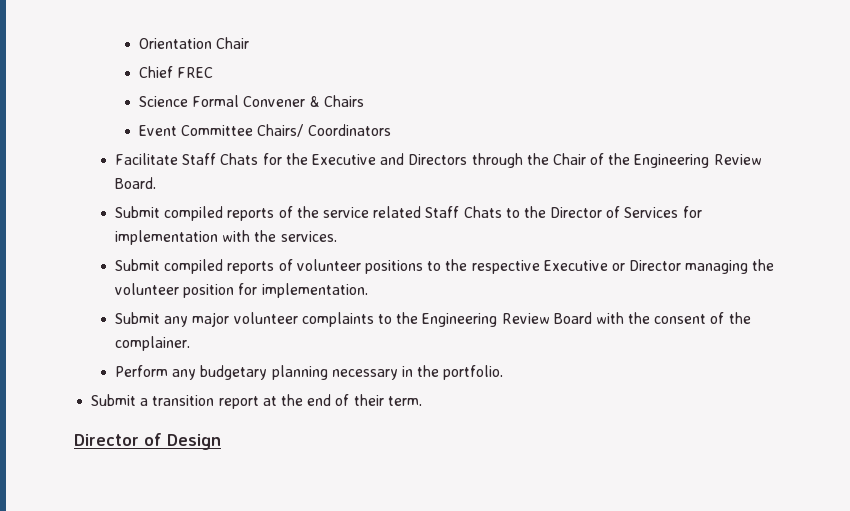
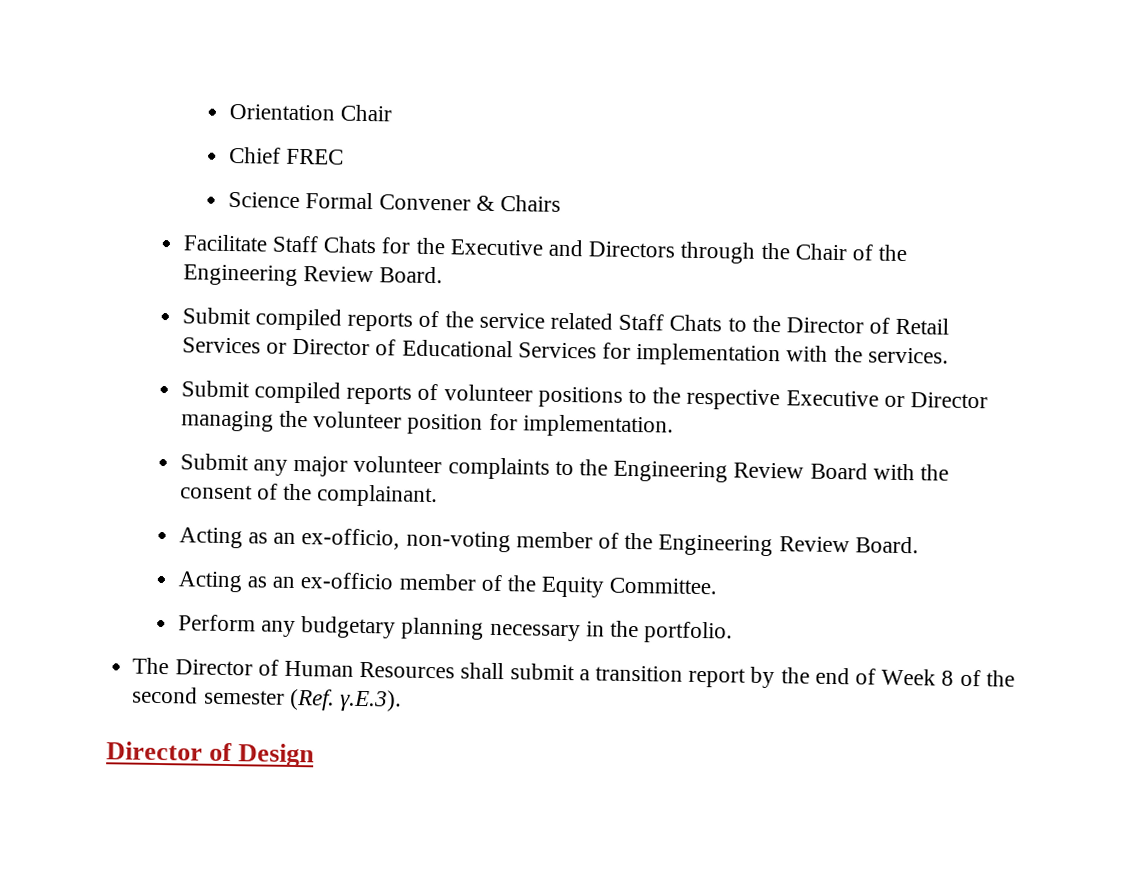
- Event Committee Chairs/ Coordinators
- Submit compiled reports of the service related Staff Chats to the Director of Services for implementation with the services.
+ Submit compiled reports of the service related Staff Chats to the Director of Retail Services or Director of Educational Services for implementation with the services.
- Submit any major volunteer complaints to the Engineering Review Board with the consent of the complainer.
+ Submit any major volunteer complaints to the Engineering Review Board with the consent of the complainant.
+ Acting as an ex-officio, non-voting member of the Engineering Review Board.
+ Acting as an ex-officio member of the Equity Committee.
- Submit a transition report at the end of their term.
+ The Director of Human Resources shall submit a transition report by the end of Week 8 of the second semester (Ref. γ.E.3).

